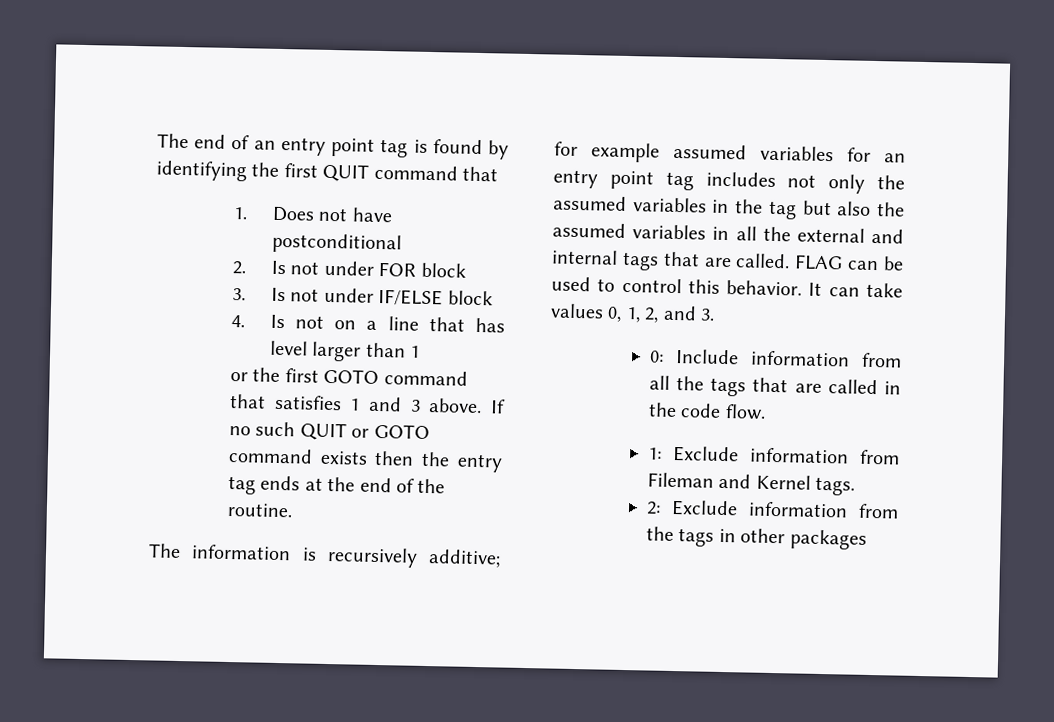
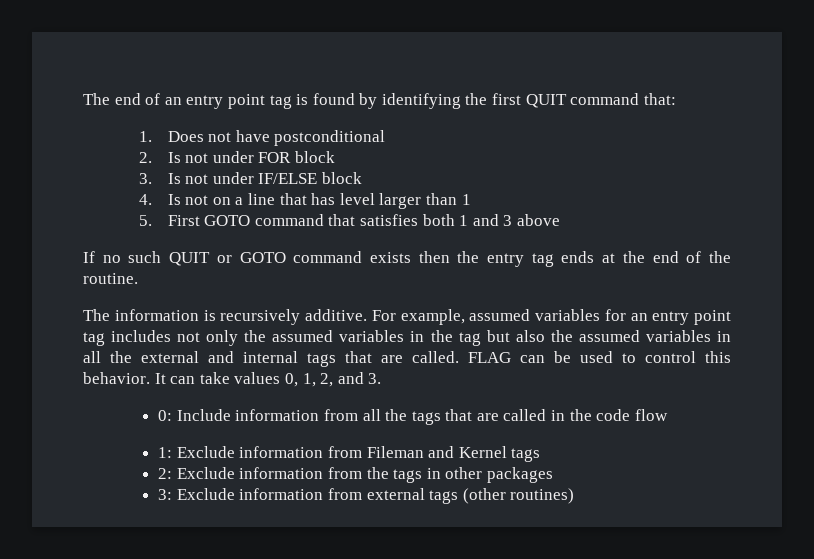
- The end of an entry point tag is found by identifying the first QUIT command that
+ The end of an entry point tag is found by identifying the first QUIT command that:
- or the first GOTO command that satisfies 1 and 3 above. If no such QUIT or GOTO command exists then the entry tag ends at the end of the routine.
+ 5. First GOTO command that satisfies both 1 and 3 above
+ If no such QUIT or GOTO command exists then the entry tag ends at the end of the routine.
- The information is recursively additive; for example assumed variables for an entry point tag includes not only the assumed variables in the tag but also the assumed variables in all the external and internal tags that are called.
+ The information is recursively additive. For example, assumed variables for an entry point tag includes not only the assumed variables in the tag but also the assumed variables in all the external and internal tags that are called.
- 0: Include information from all the tags that are called in the code flow.
+ 0: Include information from all the tags that are called in the code flow
- 1: Exclude information from Fileman and Kernel tags.
+ 1: Exclude information from Fileman and Kernel tags
+ 3: Exclude information from external tags (other routines)

